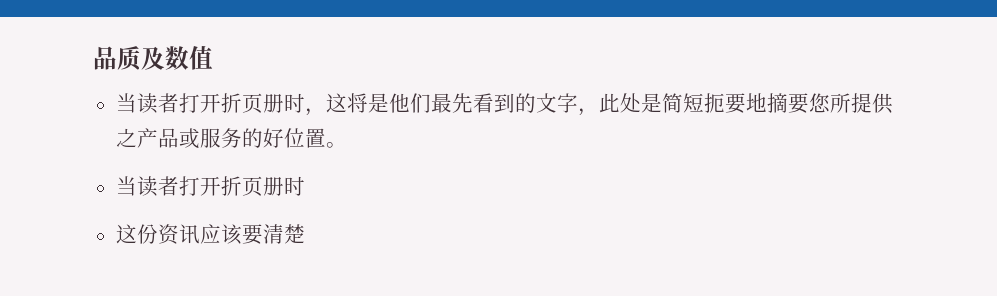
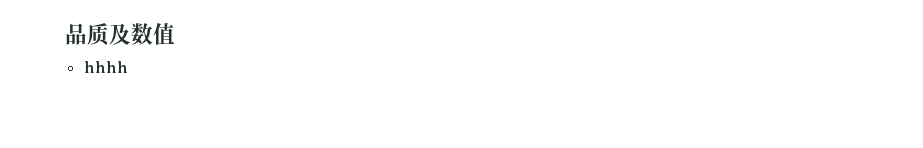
- 当读者打开折页册时，这将是他们最先看到的文字，此处是简短扼要地摘要您所提供之产品或服务的好位置。
- 当读者打开折页册时
- 这份资讯应该要清楚
+ hhhh

